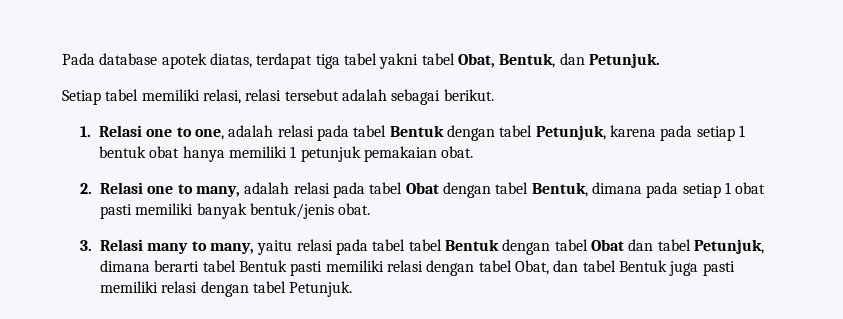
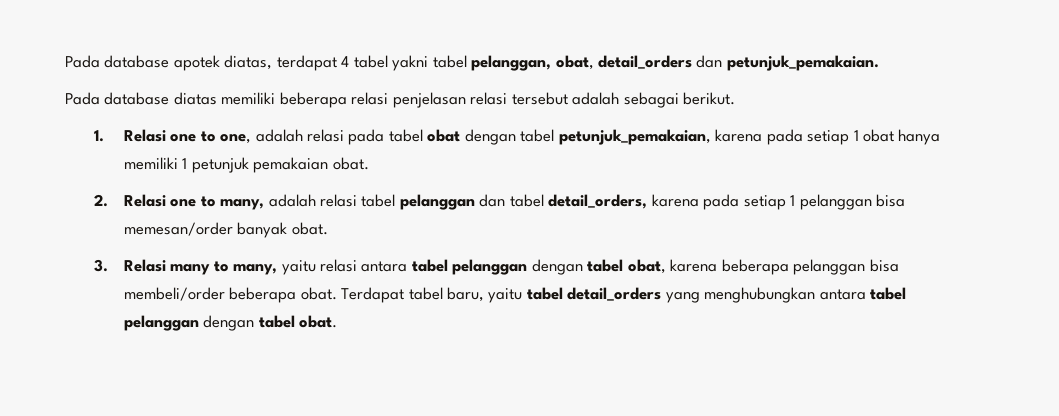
- Pada database apotek diatas, terdapat tiga tabel yakni tabel Obat, Bentuk, dan Petunjuk.
- Setiap tabel memiliki relasi, relasi tersebut adalah sebagai berikut.
+ Pada database apotek diatas, terdapat 4 tabel yakni tabel pelanggan, obat, detail_orders dan petunjuk_pemakaian.
+ Pada database diatas memiliki beberapa relasi penjelasan relasi tersebut adalah sebagai berikut.
- 1. Relasi one to one, adalah relasi pada tabel Bentuk dengan tabel Petunjuk, karena pada setiap 1 bentuk obat hanya memiliki 1 petunjuk pemakaian obat.
+ 1. Relasi one to one, adalah relasi pada tabel obat dengan tabel petunjuk_pemakaian, karena pada setiap 1 obat hanya memiliki 1 petunjuk pemakaian obat.
- 2. Relasi one to many, adalah relasi pada tabel Obat dengan tabel Bentuk, dimana pada setiap 1 obat pasti memiliki banyak bentuk/jenis obat.
+ 2. Relasi one to many, adalah relasi tabel pelanggan dan tabel detail_orders, karena pada setiap 1 pelanggan bisa memesan/order banyak obat.
- 3. Relasi many to many, yaitu relasi pada tabel tabel Bentuk dengan tabel Obat dan tabel Petunjuk, dimana berarti tabel Bentuk pasti memiliki relasi dengan tabel Obat, dan tabel Bentuk juga pasti memiliki relasi dengan tabel Petunjuk.
+ 3. Relasi many to many, yaitu relasi antara tabel pelanggan dengan tabel obat, karena beberapa pelanggan bisa membeli/order beberapa obat. Terdapat tabel baru, yaitu tabel detail_orders yang menghubungkan antara tabel pelanggan dengan tabel obat.

